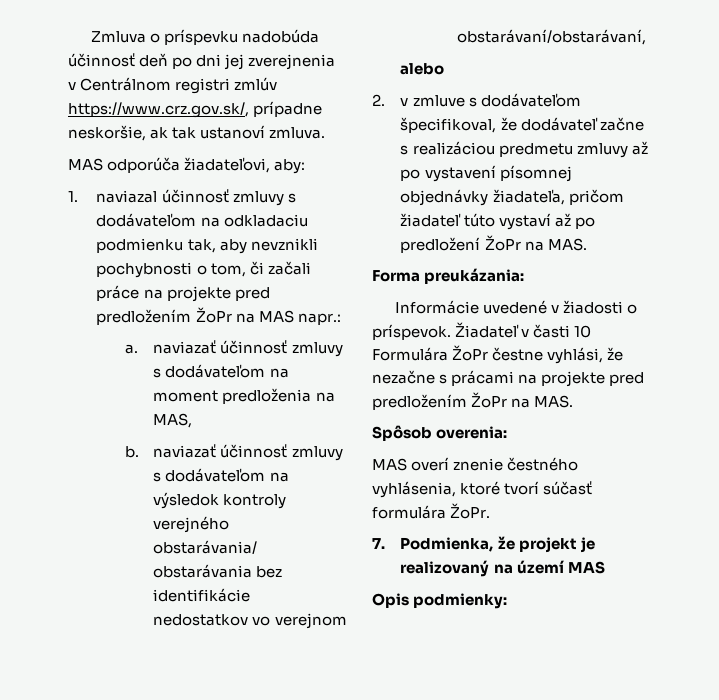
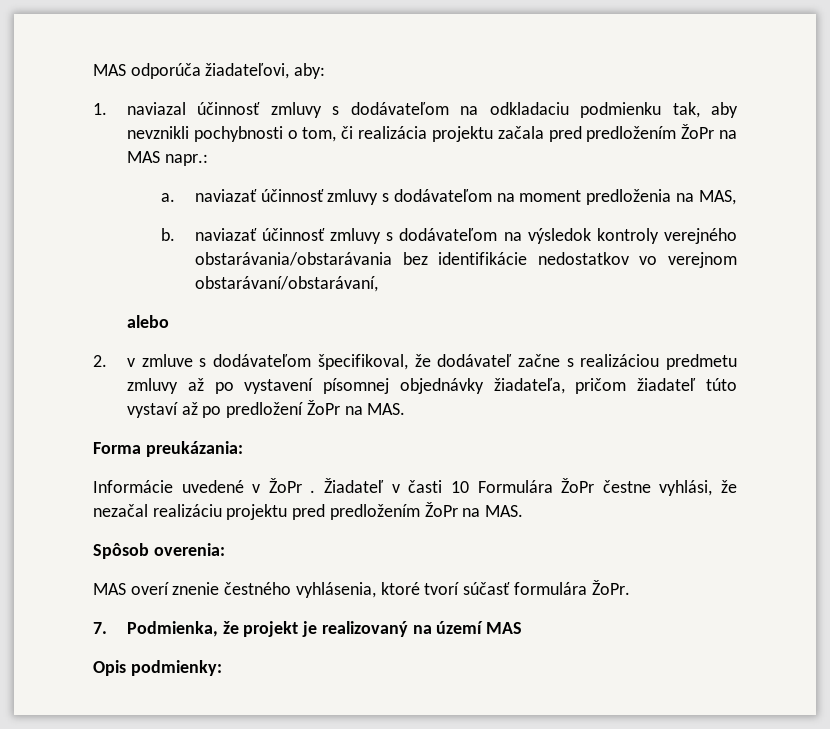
- Zmluva o príspevku nadobúda účinnosť deň po dni jej zverejnenia v Centrálnom registri zmlúv https://www.crz.gov.sk/, prípadne neskoršie, ak tak ustanoví zmluva.
- 1. naviazal účinnosť zmluvy s dodávateľom na odkladaciu podmienku tak, aby nevznikli pochybnosti o tom, či začali práce na projekte pred predložením ŽoPr na MAS napr.:
+ 1. naviazal účinnosť zmluvy s dodávateľom na odkladaciu podmienku tak, aby nevznikli pochybnosti o tom, či realizácia projektu začala pred predložením ŽoPr na MAS napr.:
- Informácie uvedené v žiadosti o príspevok.
+ Informácie uvedené v ŽoPr .
- Žiadateľ v časti 10 Formulára ŽoPr čestne vyhlási, že nezačne s prácami na projekte pred predložením ŽoPr na MAS.
+ Žiadateľ v časti 10 Formulára ŽoPr čestne vyhlási, že nezačal realizáciu projektu pred predložením ŽoPr na MAS.

